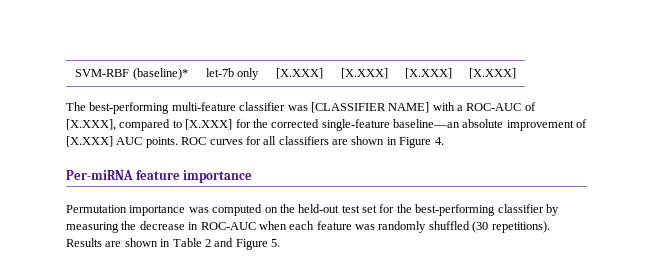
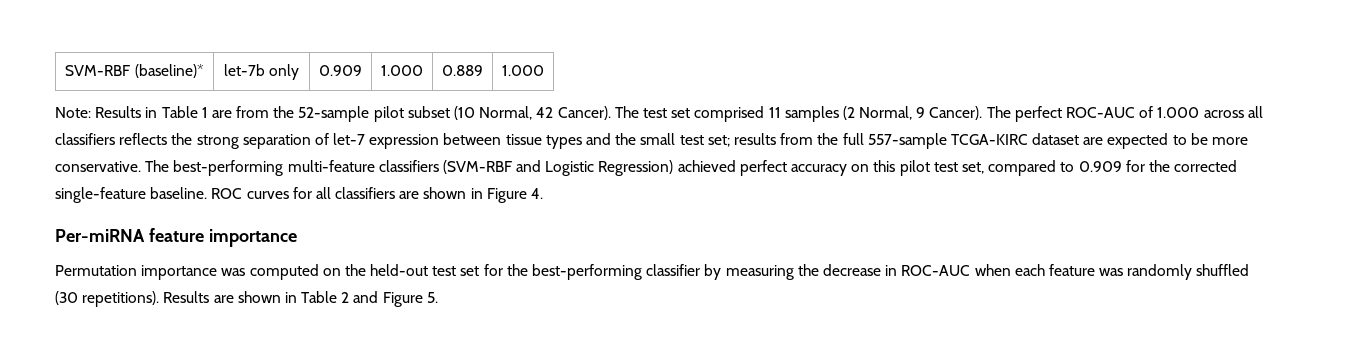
- SVM-RBF (baseline)* | let-7b only | [X.XXX] | [X.XXX] | [X.XXX] | [X.XXX]
- The best-performing multi-feature classifier was [CLASSIFIER NAME] with a ROC-AUC of [X.XXX], compared to [X.XXX] for the corrected single-feature baseline—an absolute improvement of [X.XXX] AUC points.
+ SVM-RBF (baseline)* | let-7b only | 0.909 | 1.000 | 0.889 | 1.000
+ Note: Results in Table 1 are from the 52-sample pilot subset (10 Normal, 42 Cancer). The test set comprised 11 samples (2 Normal, 9 Cancer). The perfect ROC-AUC of 1.000 across all classifiers reflects the strong separation of let-7 expression between tissue types and the small test set; results from the full 557-sample TCGA-KIRC dataset are expected to be more conservative. The best-performing multi-feature classifiers (SVM-RBF and Logistic Regression) achieved perfect accuracy on this pilot test set, compared to 0.909 for the corrected single-feature baseline.

